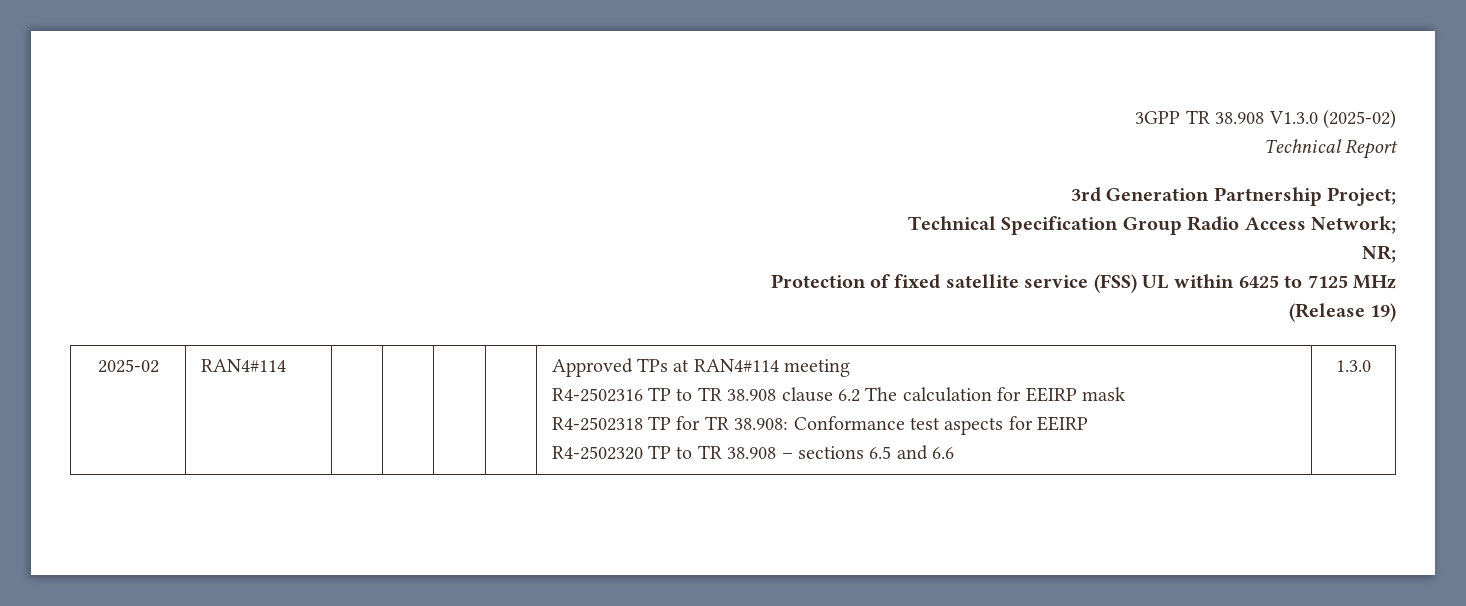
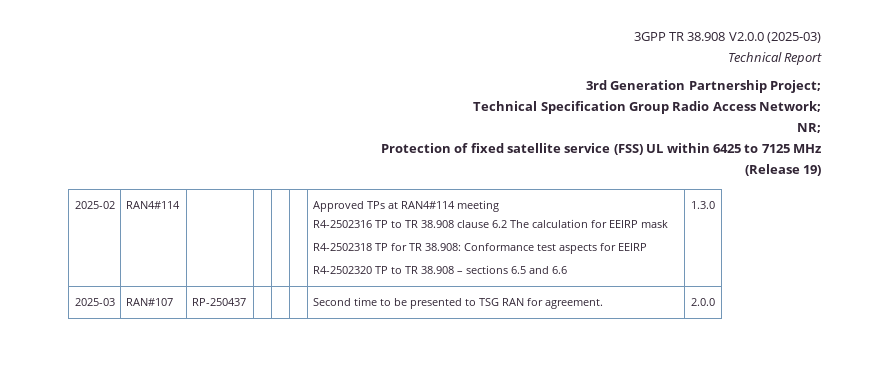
- 3GPP TR 38.908 V1.3.0 (2025-02)
+ 3GPP TR 38.908 V2.0.0 (2025-03)
+ 2025-03 | RAN#107 | RP-250437 | | | | Second time to be presented to TSG RAN for agreement. | 2.0.0

